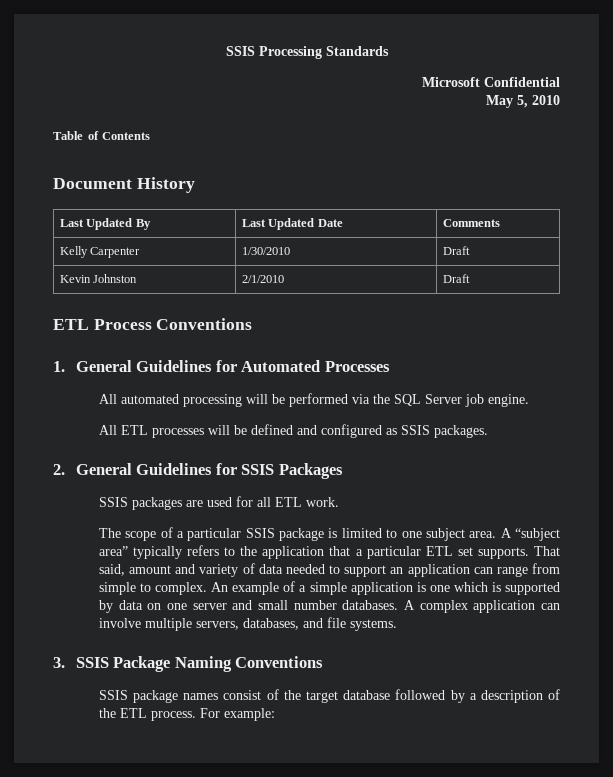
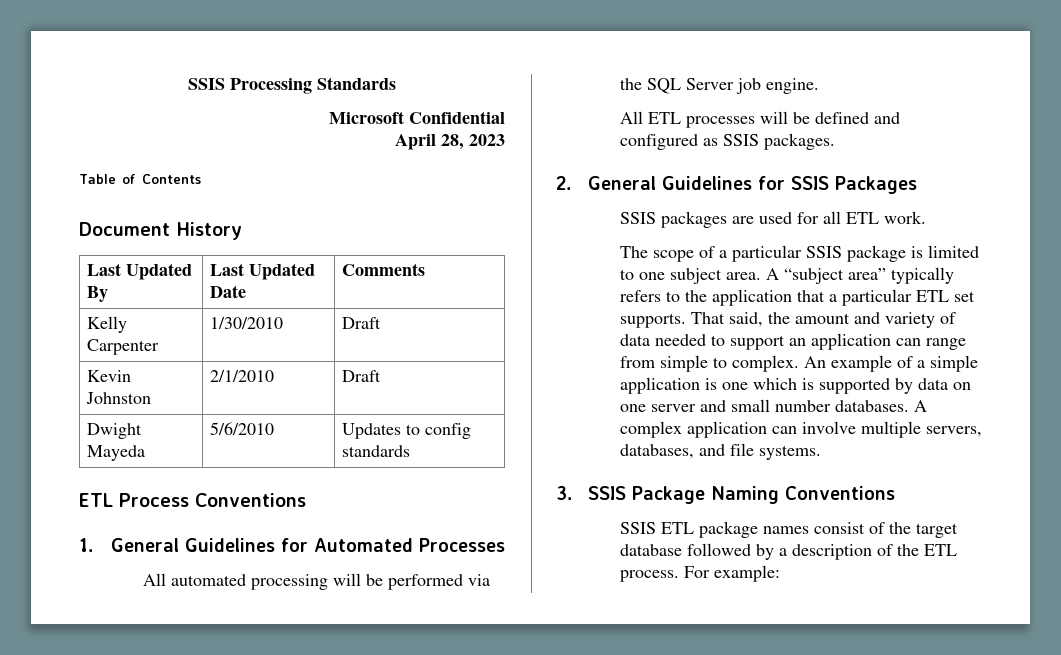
- May 5, 2010
+ April 28, 2023
+ Dwight Mayeda | 5/6/2010 | Updates to config standards
- That said, amount and variety of data needed to support an application can range from simple to complex.
+ That said, the amount and variety of data needed to support an application can range from simple to complex.
- SSIS package names consist of the target database followed by a description of the ETL process.
+ SSIS ETL package names consist of the target database followed by a description of the ETL process.

